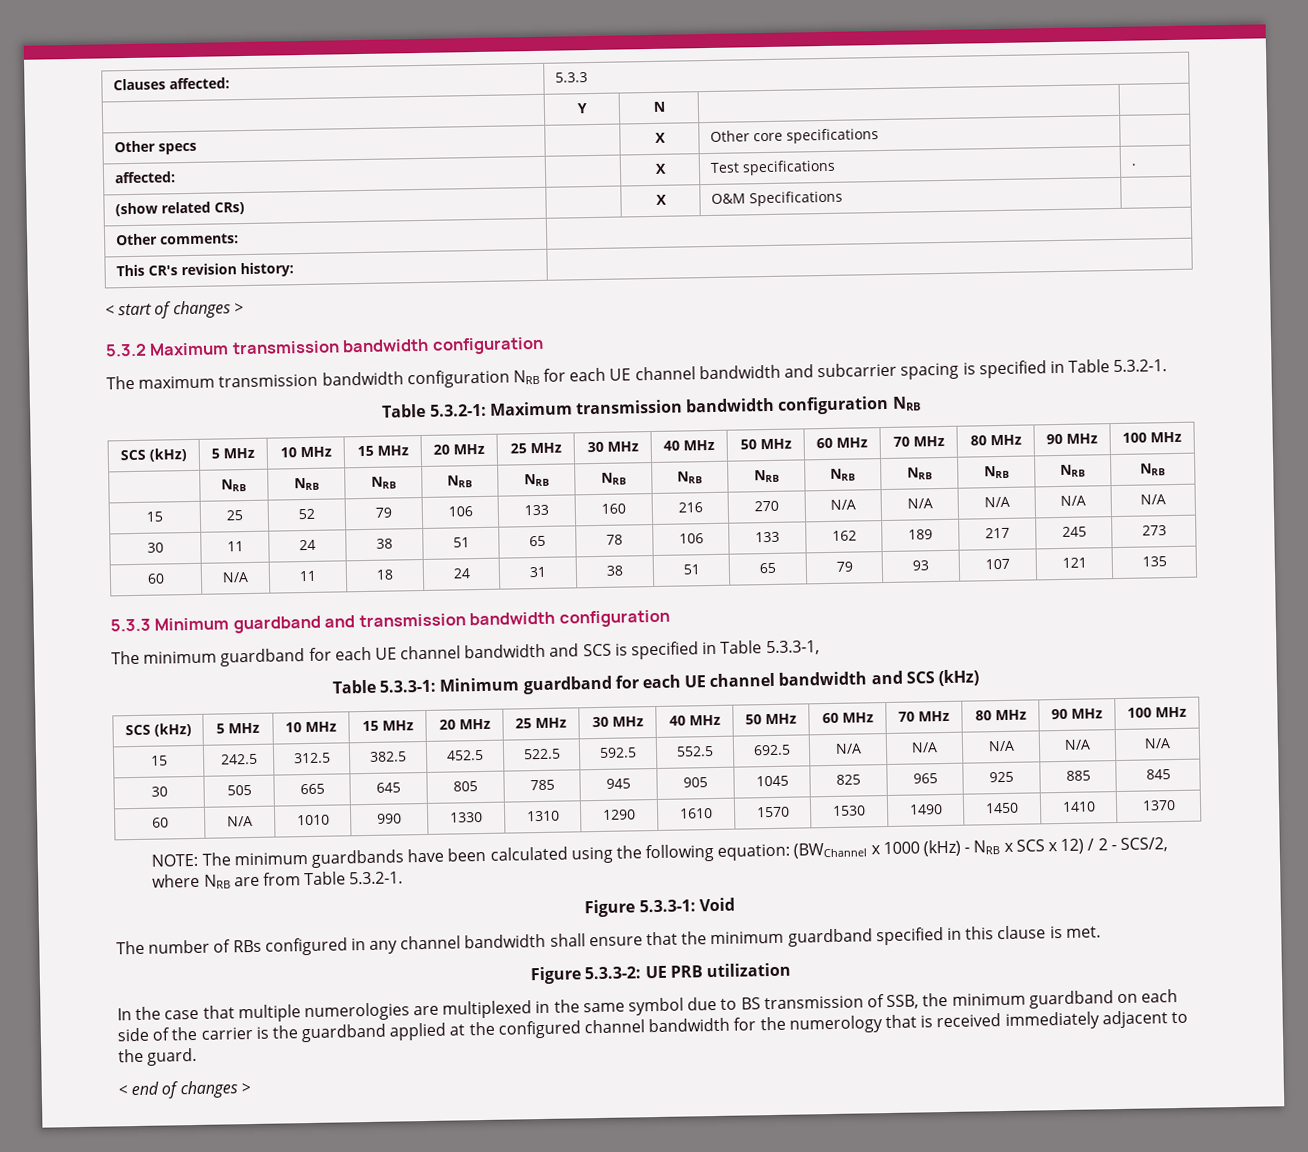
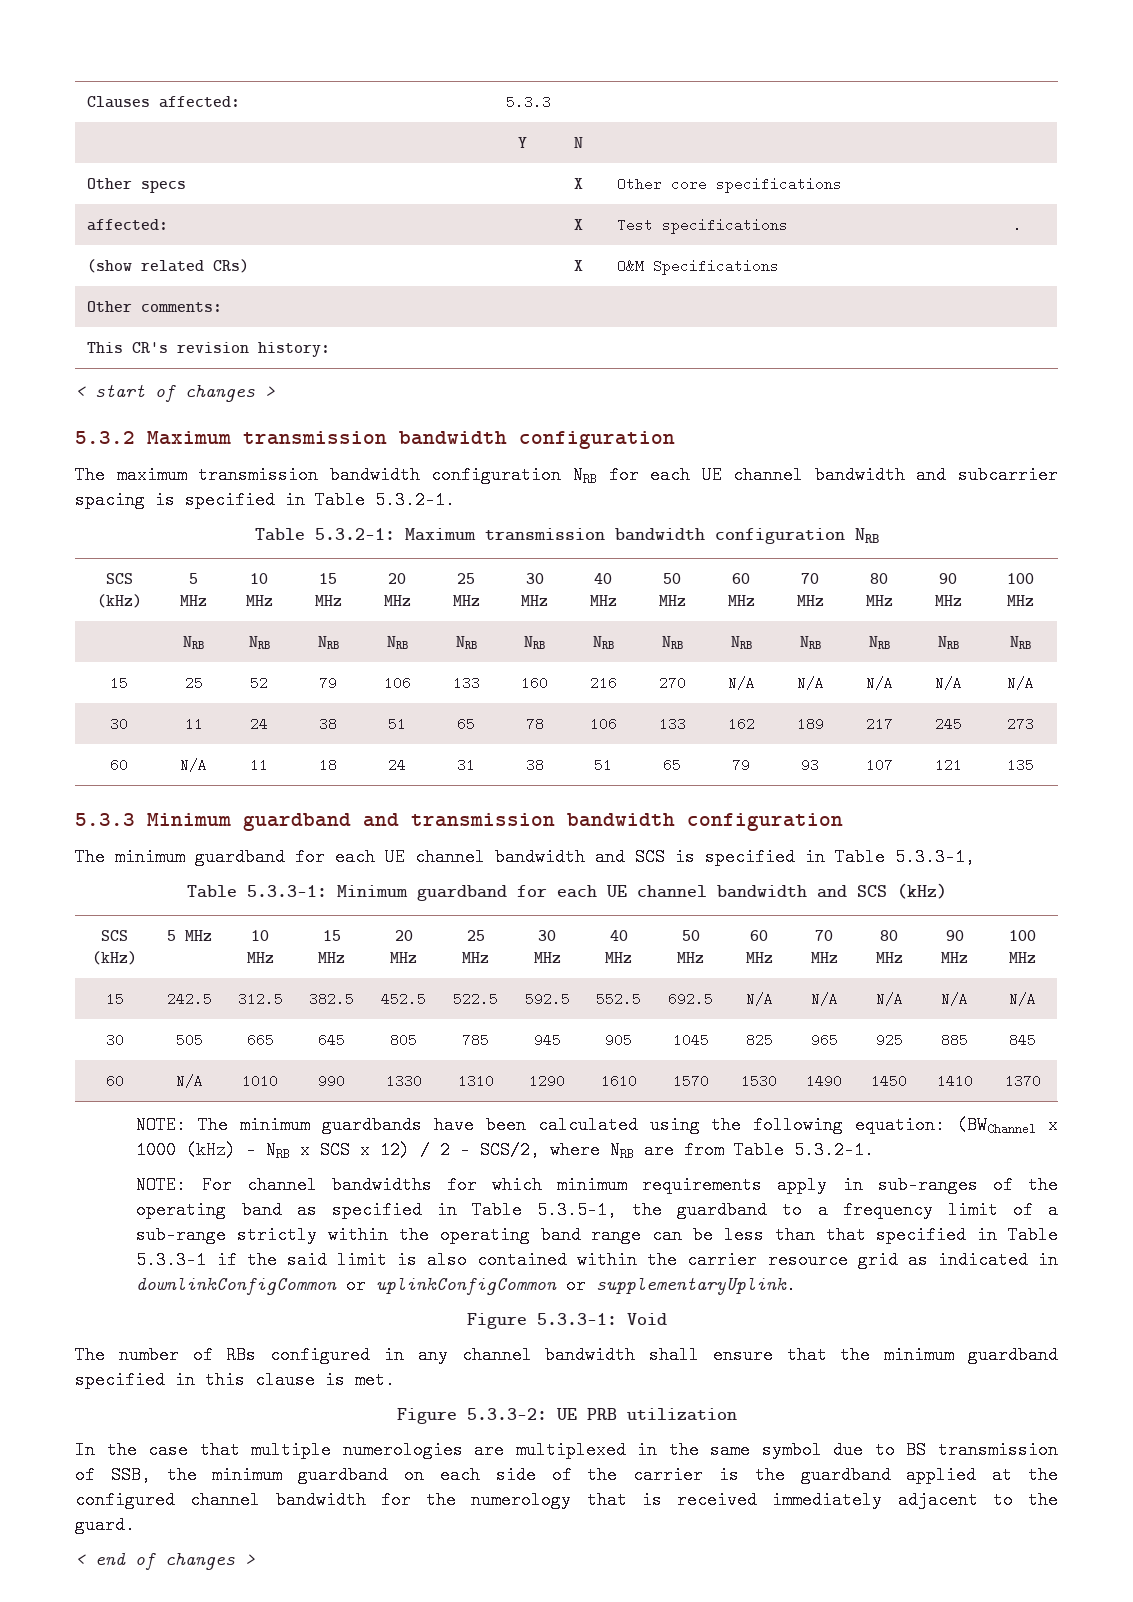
+ NOTE: For channel bandwidths for which minimum requirements apply in sub-ranges of the operating band as specified in Table 5.3.5-1, the guardband to a frequency limit of a sub-range strictly within the operating band range can be less than that specified in Table 5.3.3-1 if the said limit is also contained within the carrier resource grid as indicated in downlinkConfigCommon or uplinkConfigCommon or supplementaryUplink.

